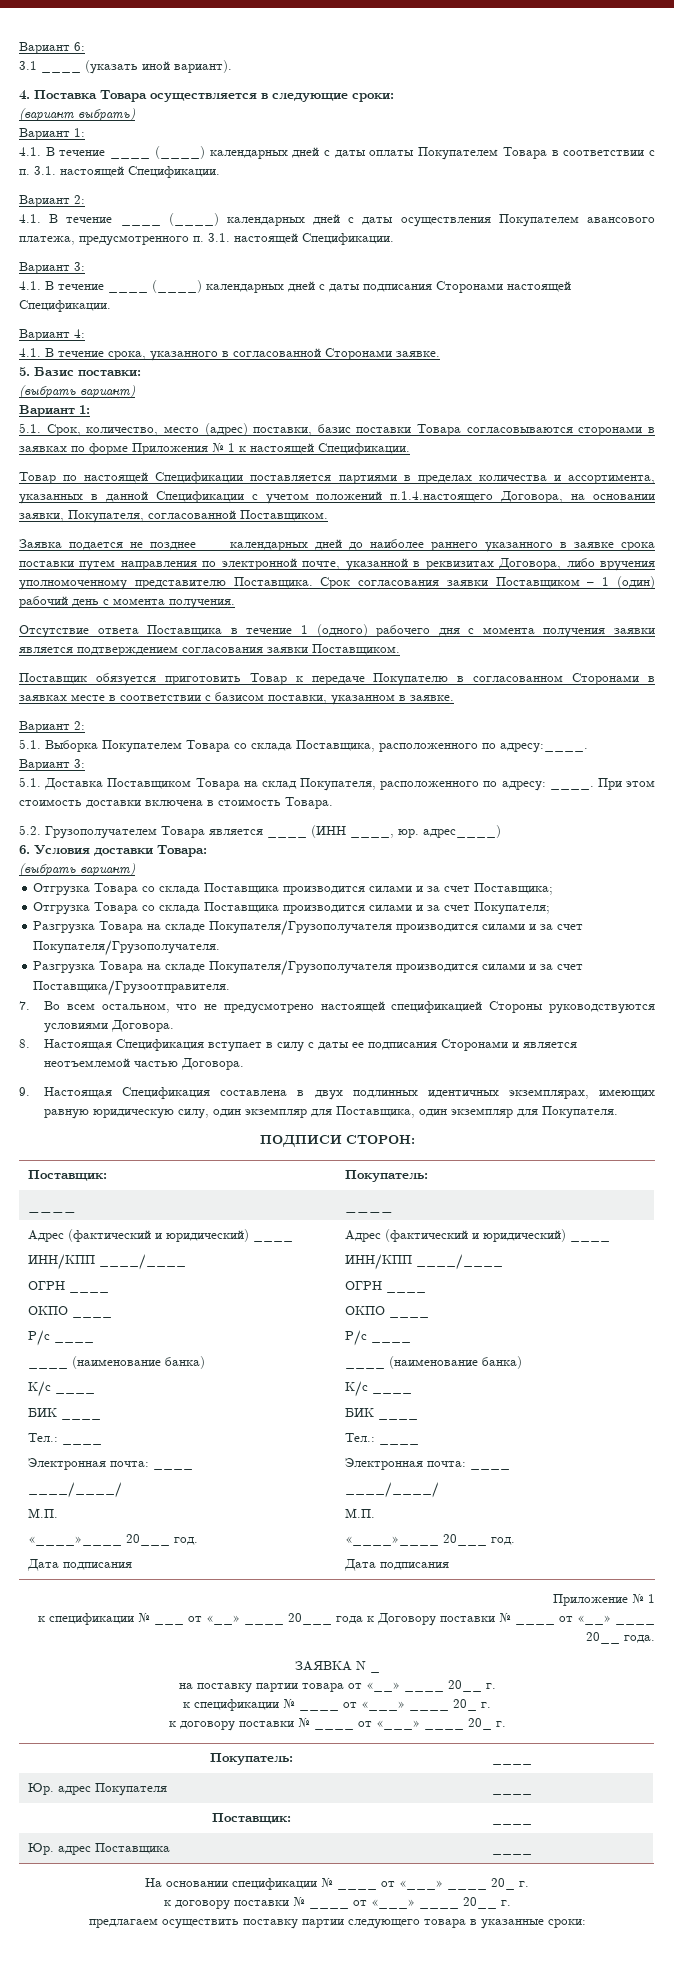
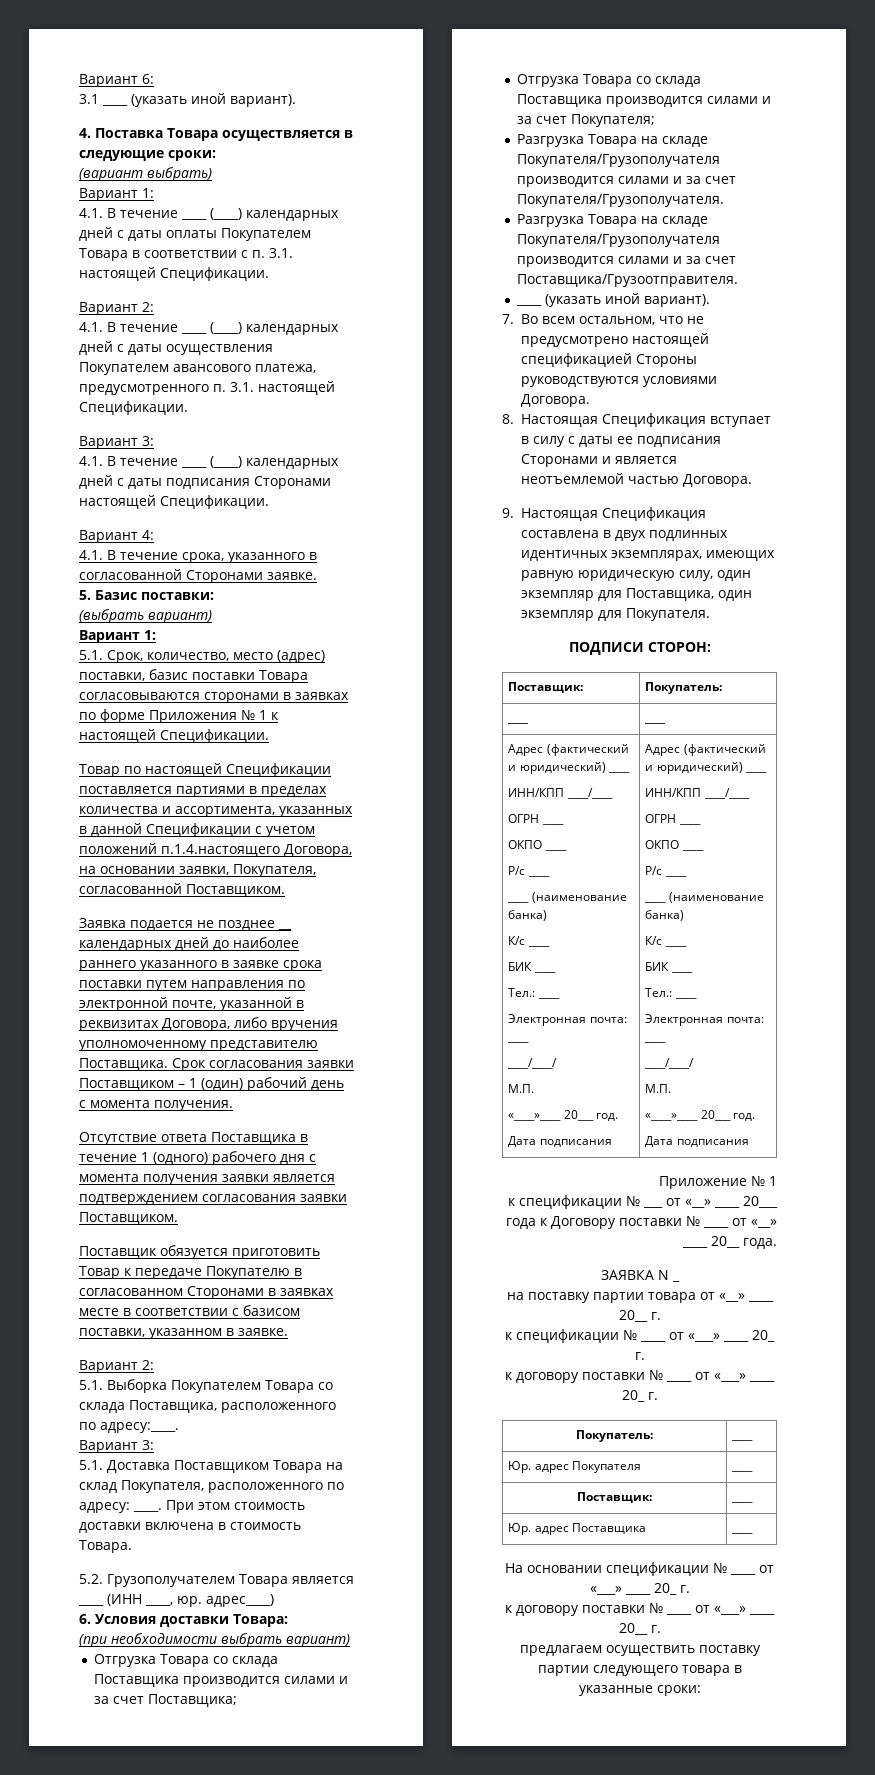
  6. Условия доставки Товара:
- (выбрать вариант)
+ (при необходимости выбрать вариант)
  Разгрузка Товара на складе Покупателя/Грузополучателя производится силами и за счет Поставщика/Грузоотправителя.
+ ____ (указать иной вариант).

